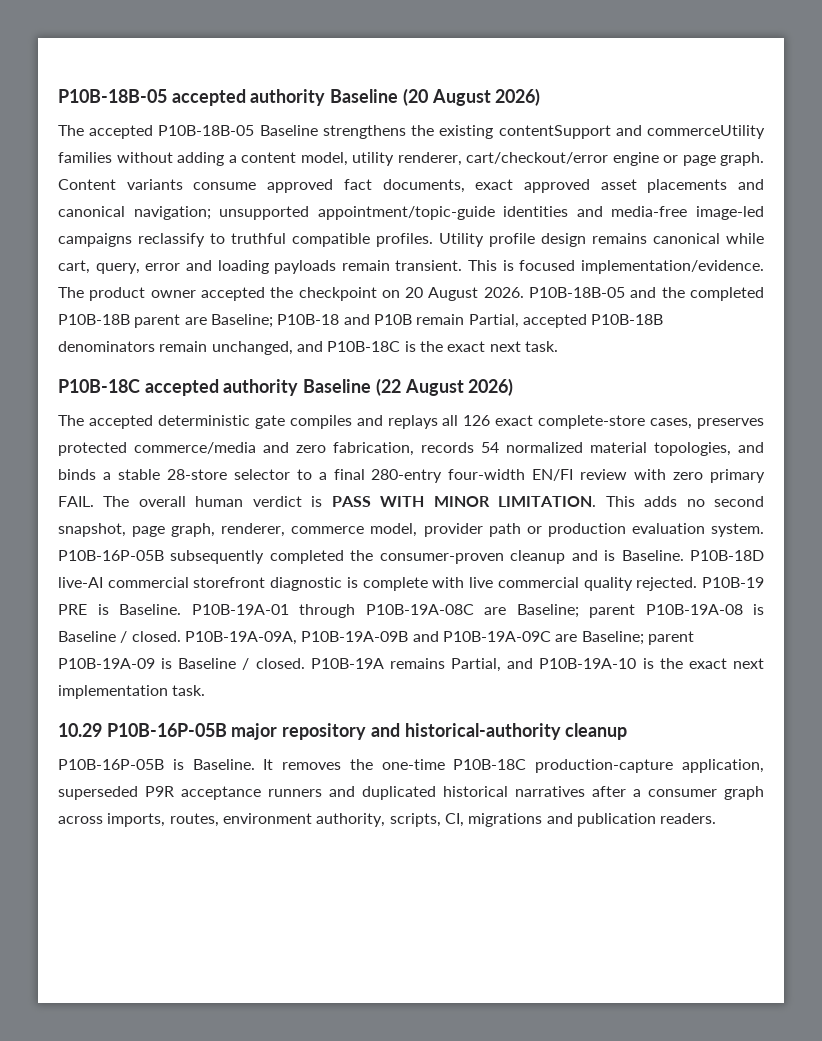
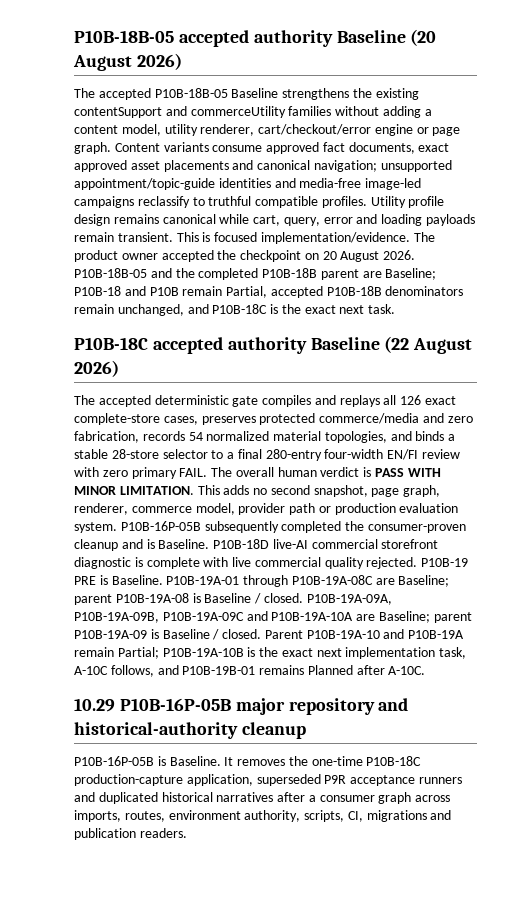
- P10B-19A-09A, P10B-19A-09B and P10B-19A-09C are Baseline; parent P10B-19A-09 is Baseline / closed.
+ P10B-19A-09A, P10B-19A-09B, P10B-19A-09C and P10B-19A-10A are Baseline; parent P10B-19A-09 is Baseline / closed.
- P10B-19A remains Partial, and P10B-19A-10 is the exact next implementation task.
+ Parent P10B-19A-10 and P10B-19A remain Partial; P10B-19A-10B is the exact next implementation task, A-10C follows, and P10B-19B-01 remains Planned after A-10C.

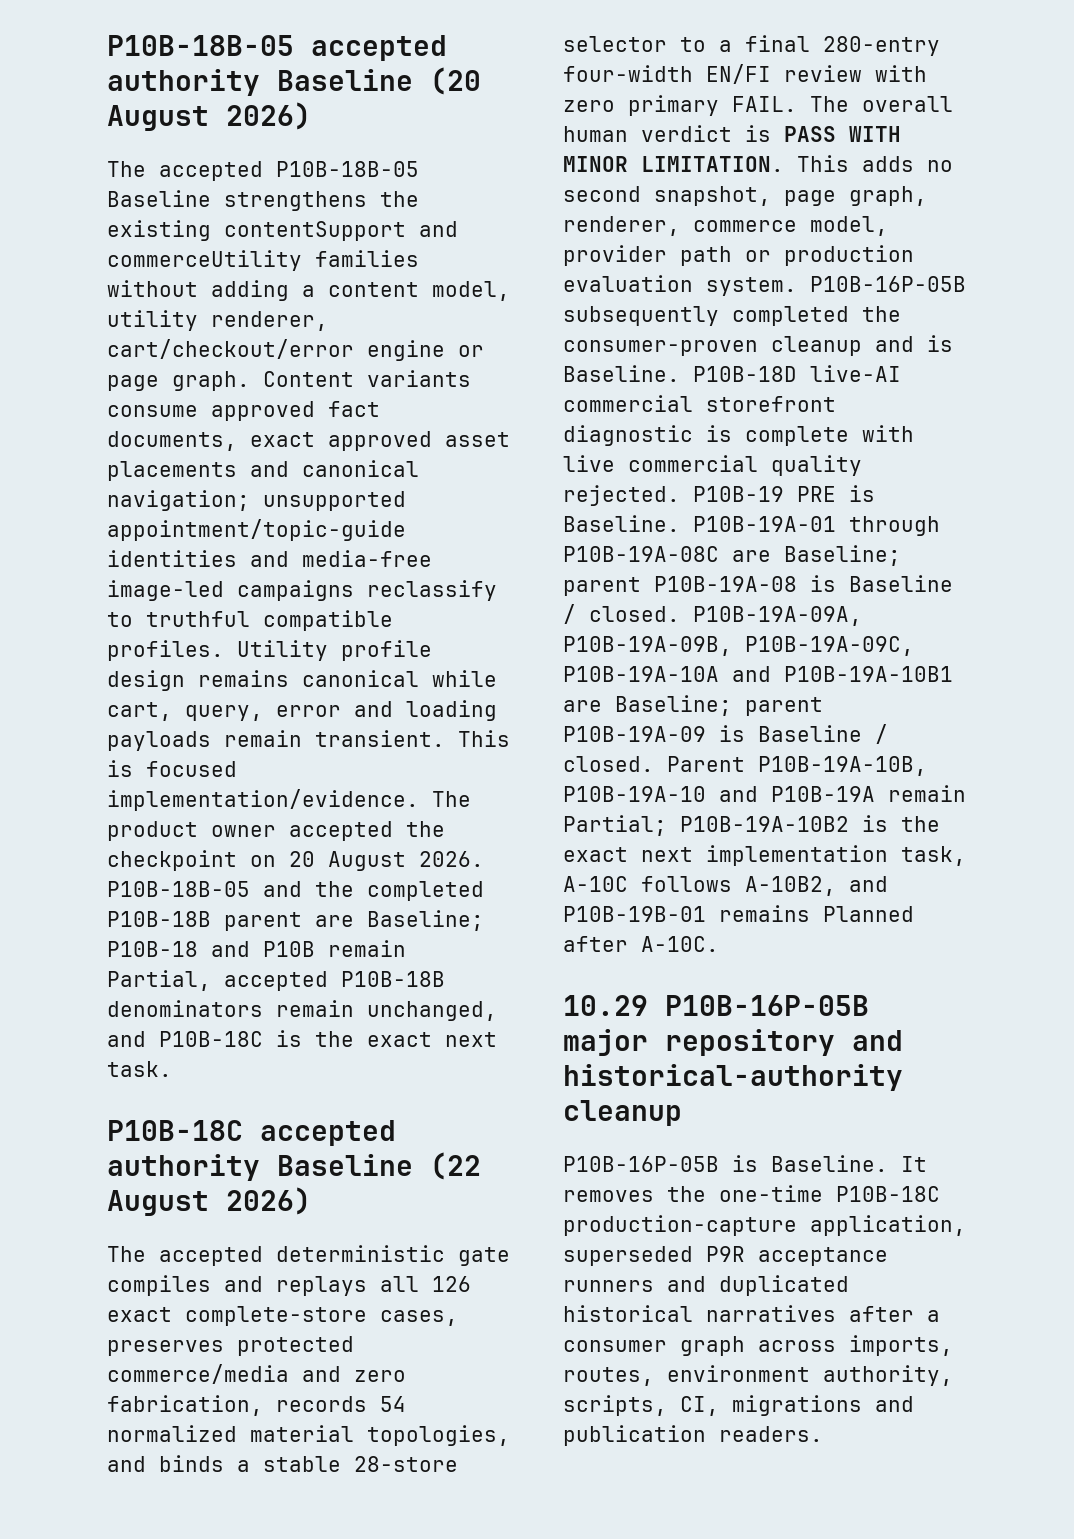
- P10B-19A-09A, P10B-19A-09B, P10B-19A-09C and P10B-19A-10A are Baseline; parent P10B-19A-09 is Baseline / closed.
+ P10B-19A-09A, P10B-19A-09B, P10B-19A-09C, P10B-19A-10A and P10B-19A-10B1 are Baseline; parent P10B-19A-09 is Baseline / closed.
- Parent P10B-19A-10 and P10B-19A remain Partial; P10B-19A-10B is the exact next implementation task, A-10C follows, and P10B-19B-01 remains Planned after A-10C.
+ Parent P10B-19A-10B, P10B-19A-10 and P10B-19A remain Partial; P10B-19A-10B2 is the exact next implementation task, A-10C follows A-10B2, and P10B-19B-01 remains Planned after A-10C.

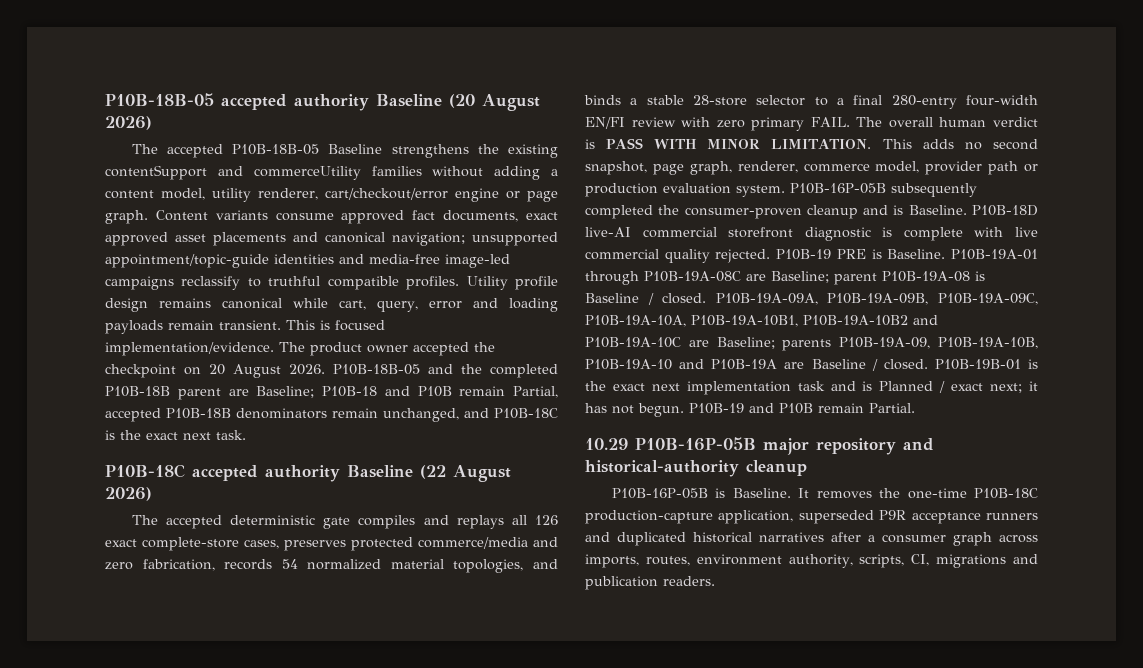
- P10B-19A-09A, P10B-19A-09B, P10B-19A-09C, P10B-19A-10A and P10B-19A-10B1 are Baseline; parent P10B-19A-09 is Baseline / closed. Parent P10B-19A-10B, P10B-19A-10 and P10B-19A remain Partial; P10B-19A-10B2 is the exact next implementation task, A-10C follows A-10B2, and P10B-19B-01 remains Planned after A-10C.
+ P10B-19A-09A, P10B-19A-09B, P10B-19A-09C, P10B-19A-10A, P10B-19A-10B1, P10B-19A-10B2 and P10B-19A-10C are Baseline; parents P10B-19A-09, P10B-19A-10B, P10B-19A-10 and P10B-19A are Baseline / closed. P10B-19B-01 is the exact next implementation task and is Planned / exact next; it has not begun. P10B-19 and P10B remain Partial.

